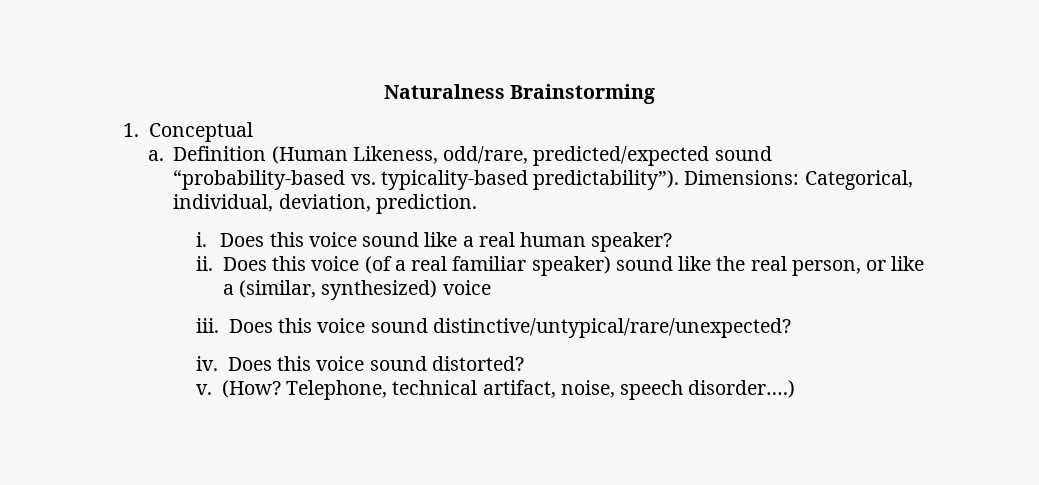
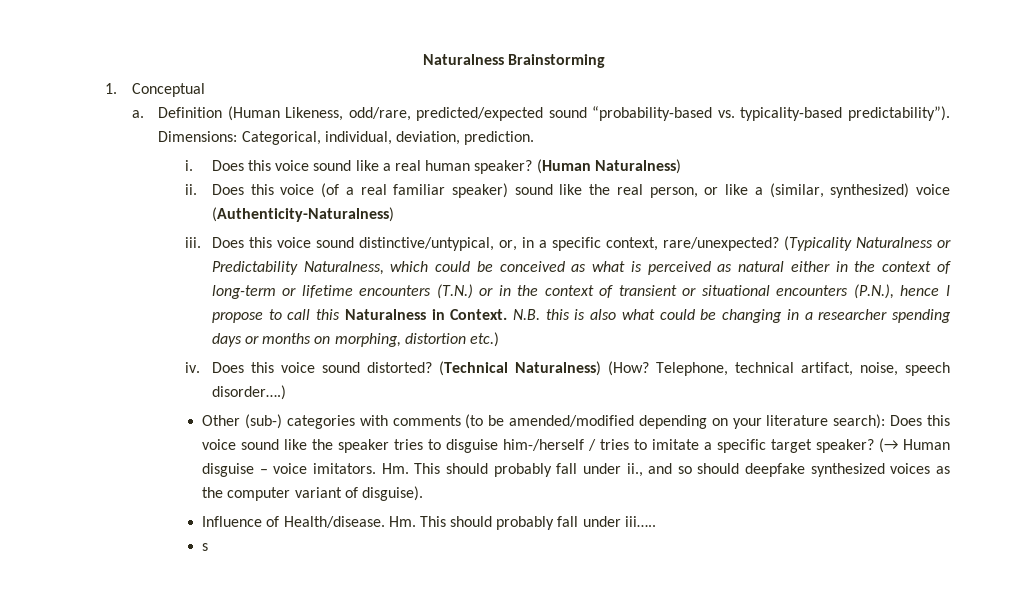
+ (Human Naturalness)
- Does this voice (of a real familiar speaker) sound like the real person, or like a (similar, synthesized) voice
+ Does this voice (of a real familiar speaker) sound like the real person, or like a (similar, synthesized) voice (Authenticity-Naturalness)
- Does this voice sound distinctive/untypical/rare/unexpected?
+ Does this voice sound distinctive/untypical, or, in a specific context, rare/unexpected? (Typicality Naturalness or Predictability Naturalness, which could be conceived as what is perceived as natural either in the context of long-term or lifetime encounters (T.N.) or in the context of transient or situational encounters (P.N.), hence I propose to call this Naturalness in Context. N.B. this is also what could be changing in a researcher spending days or months on morphing, distortion etc.)
- Does this voice sound distorted?
- v. (How?
+ Does this voice sound distorted? (Technical Naturalness) (How?
+ Other (sub-) categories with comments (to be amended/modified depending on your literature search): Does this voice sound like the speaker tries to disguise him-/herself / tries to imitate a specific target speaker? (→ Human disguise – voice imitators. Hm. This should probably fall under ii., and so should deepfake synthesized voices as the computer variant of disguise).
+ Influence of Health/disease. Hm. This should probably fall under iii…..
+ s

